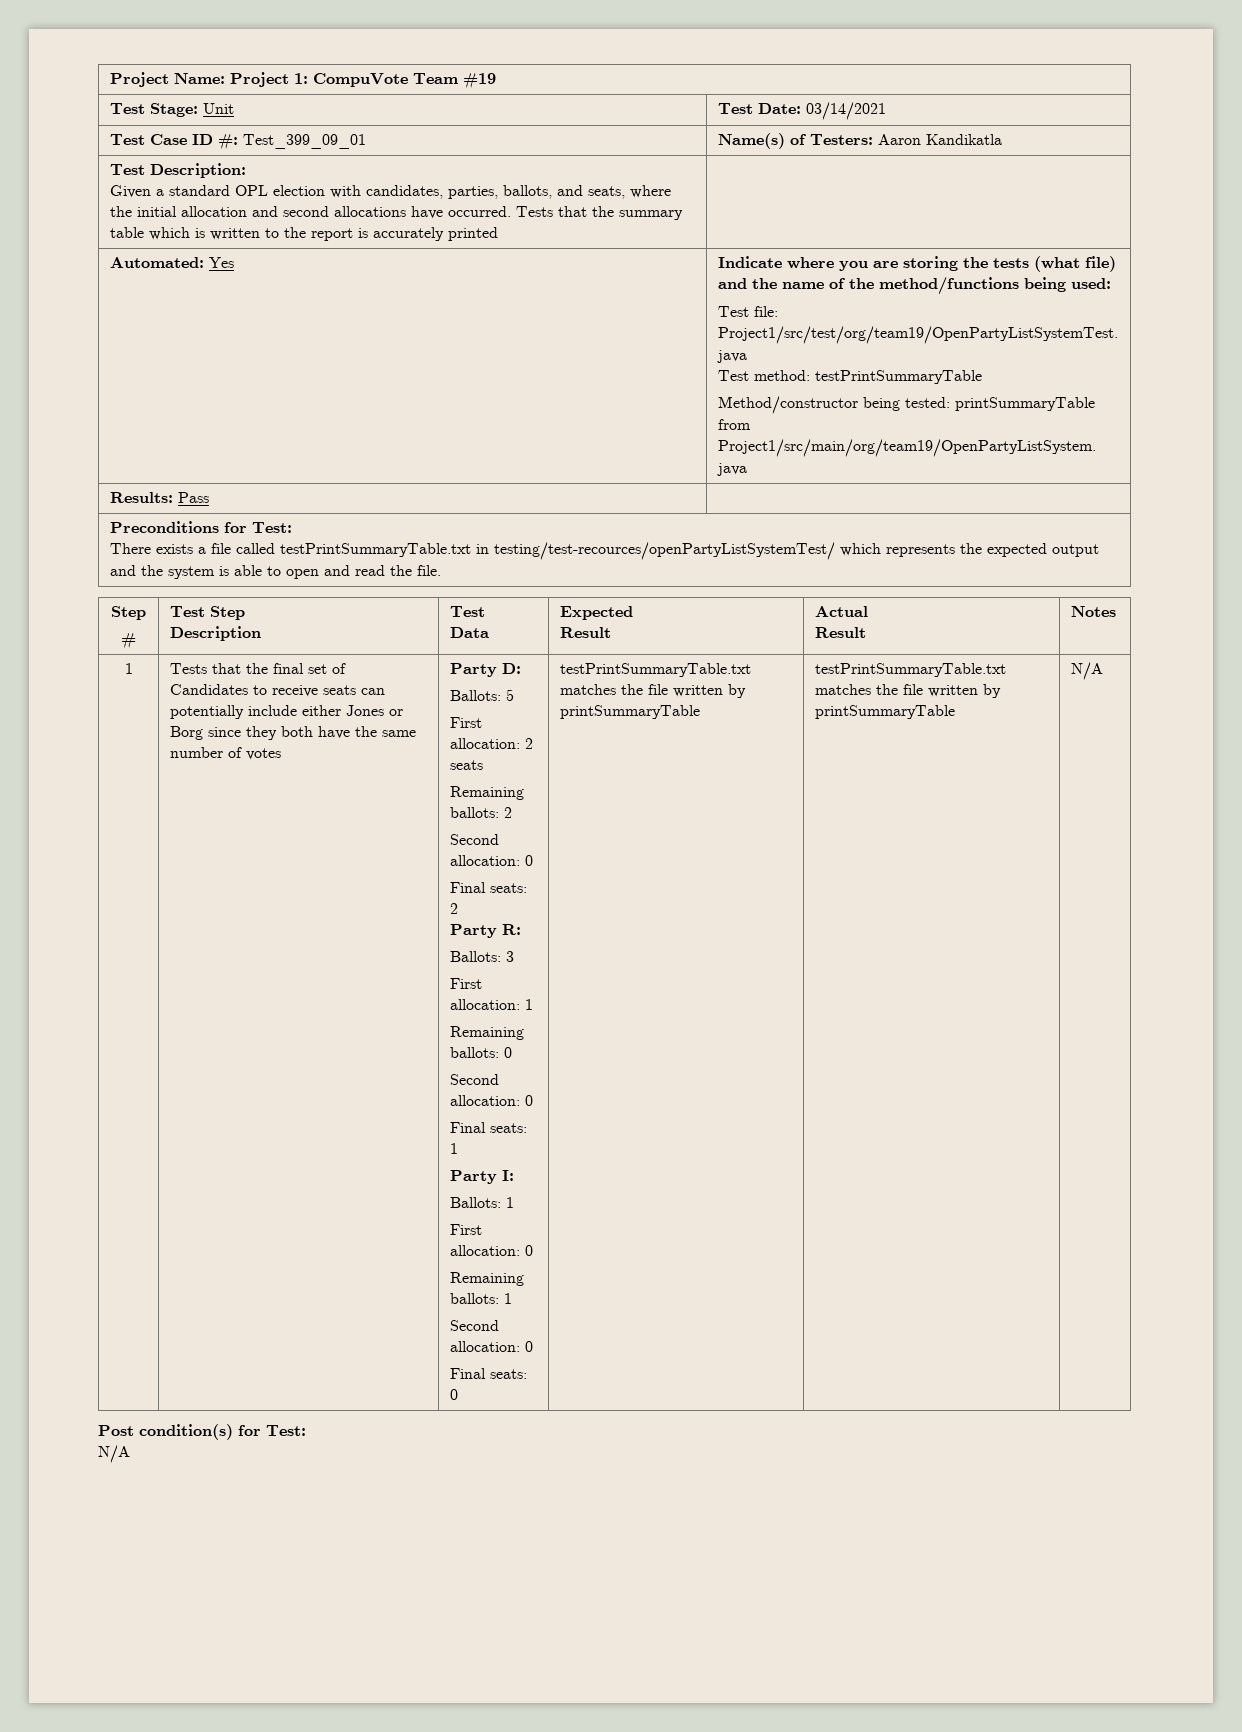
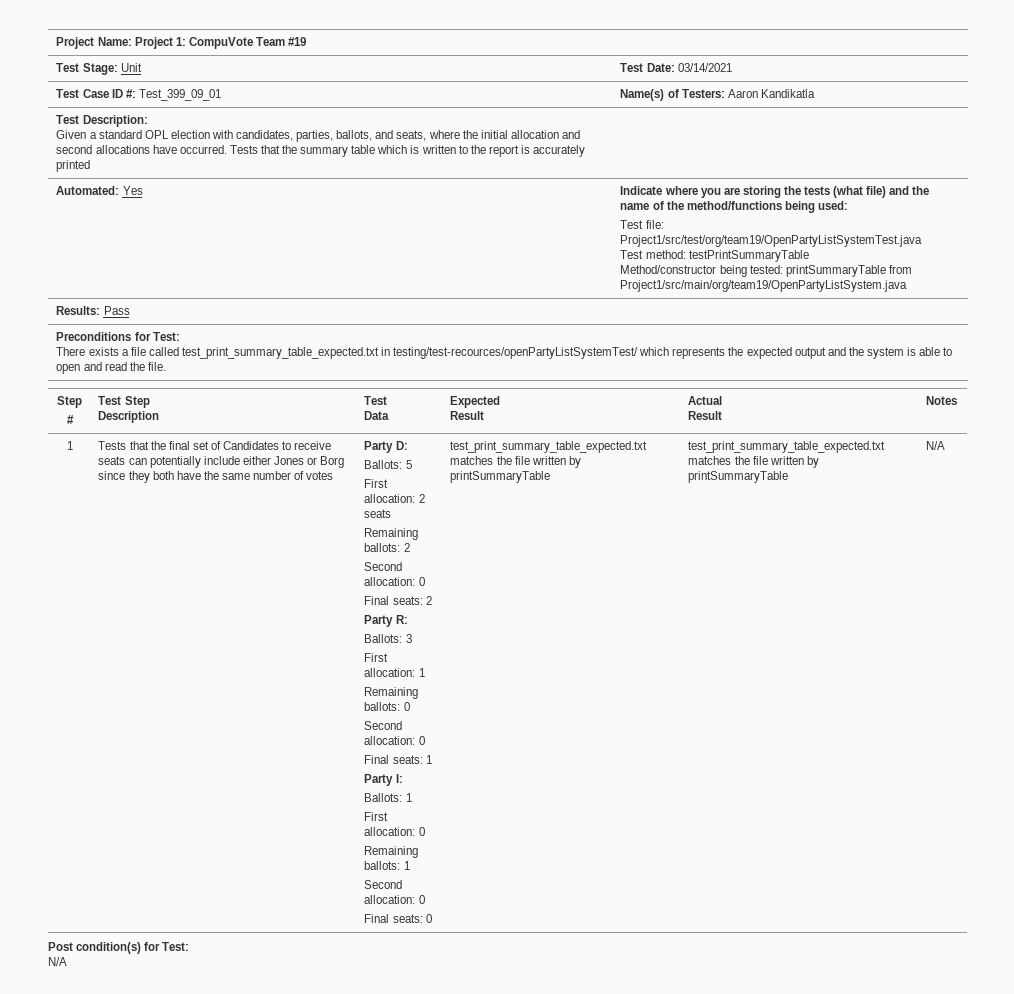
  Preconditions for Test:
- There exists a file called testPrintSummaryTable.txt in testing/test-recources/openPartyListSystemTest/ which represents the expected output and the system is able to open and read the file.
+ There exists a file called test_print_summary_table_expected.txt in testing/test-recources/openPartyListSystemTest/ which represents the expected output and the system is able to open and read the file.
- testPrintSummaryTable.txt matches the file written by printSummaryTable | testPrintSummaryTable.txt matches the file written by printSummaryTable
+ test_print_summary_table_expected.txt matches the file written by printSummaryTable | test_print_summary_table_expected.txt matches the file written by printSummaryTable

